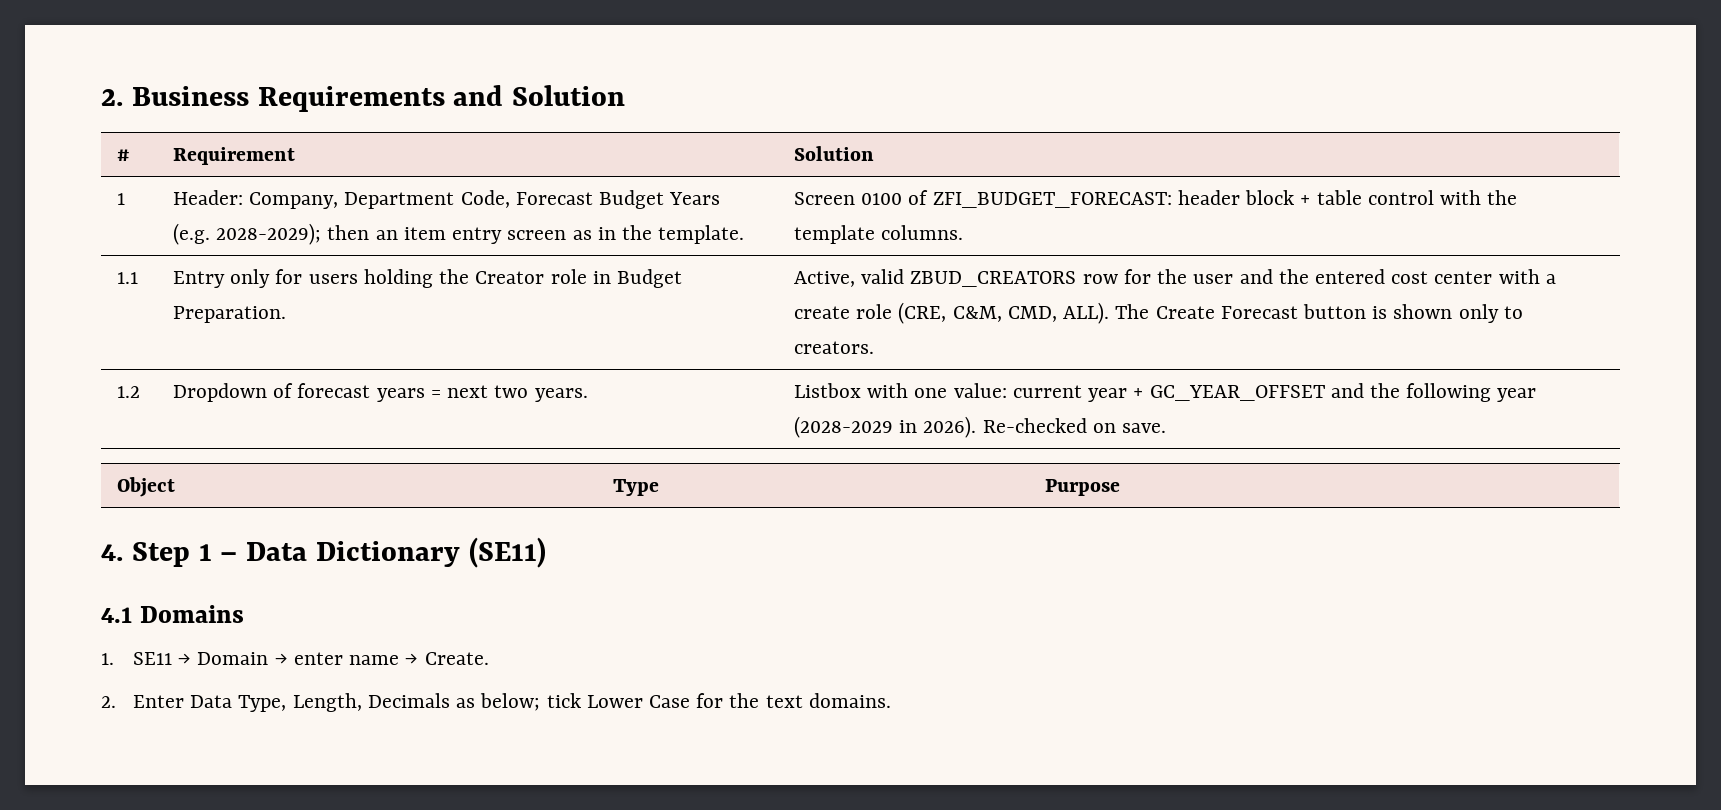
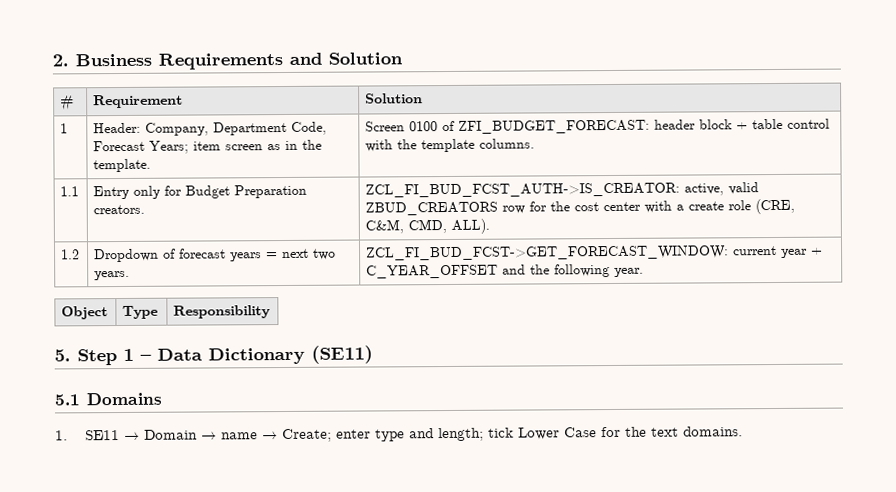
- 1 | Header: Company, Department Code, Forecast Budget Years (e.g. 2028-2029); then an item entry screen as in the template. | Screen 0100 of ZFI_BUDGET_FORECAST: header block + table control with the template columns.
+ 1 | Header: Company, Department Code, Forecast Years; item screen as in the template. | Screen 0100 of ZFI_BUDGET_FORECAST: header block + table control with the template columns.
- Entry only for users holding the Creator role in Budget Preparation. | Active, valid ZBUD_CREATORS row for the user and the entered cost center with a create role (CRE, C&M, CMD, ALL). The Create Forecast button is shown only to creators.
+ Entry only for Budget Preparation creators. | ZCL_FI_BUD_FCST_AUTH->IS_CREATOR: active, valid ZBUD_CREATORS row for the cost center with a create role (CRE, C&M, CMD, ALL).
- 1.2 | Dropdown of forecast years = next two years. | Listbox with one value: current year + GC_YEAR_OFFSET and the following year (2028-2029 in 2026). Re-checked on save.
+ 1.2 | Dropdown of forecast years = next two years. | ZCL_FI_BUD_FCST->GET_FORECAST_WINDOW: current year + C_YEAR_OFFSET and the following year.
- Object | Type | Purpose
- 4. Step 1 – Data Dictionary (SE11)
+ Object | Type | Responsibility
+ 5. Step 1 – Data Dictionary (SE11)
- 4.1 Domains
+ 5.1 Domains
- 1. SE11 → Domain → enter name → Create.
- 2. Enter Data Type, Length, Decimals as below; tick Lower Case for the text domains.
+ 1. SE11 → Domain → name → Create; enter type and length; tick Lower Case for the text domains.

